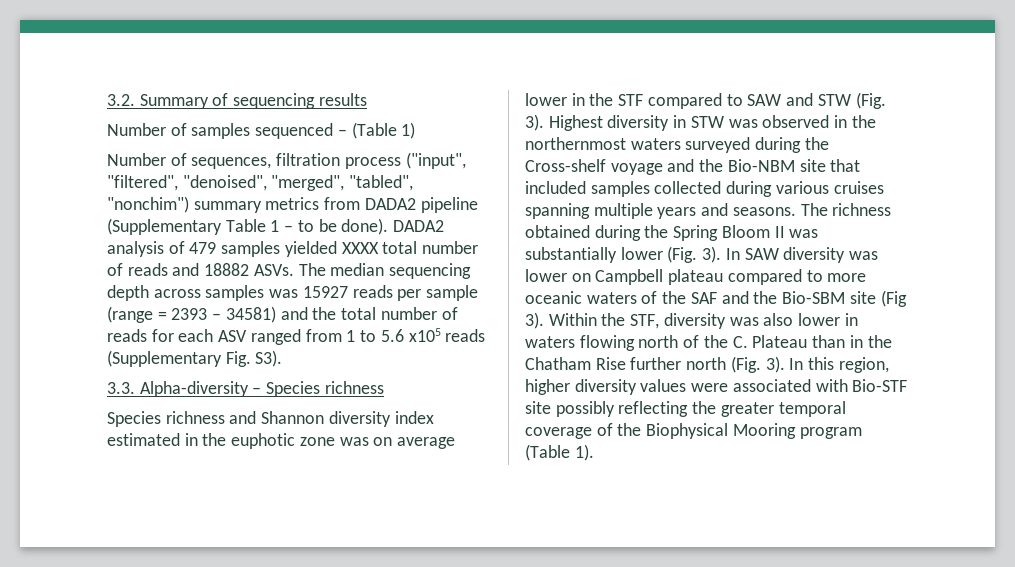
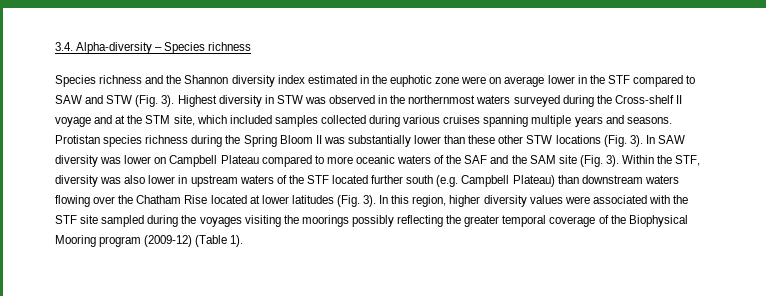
- 3.2. Summary of sequencing results
- Number of samples sequenced – (Table 1)
- Number of sequences, filtration process ("input", "filtered", "denoised", "merged", "tabled", "nonchim") summary metrics from DADA2 pipeline (Supplementary Table 1 – to be done). DADA2 analysis of 479 samples yielded XXXX total number of reads and 18882 ASVs. The median sequencing depth across samples was 15927 reads per sample (range = 2393 – 34581) and the total number of reads for each ASV ranged from 1 to 5.6 x105 reads (Supplementary Fig. S3).
- 3.3. Alpha-diversity – Species richness
+ 3.4. Alpha-diversity – Species richness
- Species richness and Shannon diversity index estimated in the euphotic zone was on average lower in the STF compared to SAW and STW (Fig. 3).
+ Species richness and the Shannon diversity index estimated in the euphotic zone were on average lower in the STF compared to SAW and STW (Fig. 3).
- Highest diversity in STW was observed in the northernmost waters surveyed during the Cross-shelf voyage and the Bio-NBM site that included samples collected during various cruises spanning multiple years and seasons.
+ Highest diversity in STW was observed in the northernmost waters surveyed during the Cross-shelf II voyage and at the STM site, which included samples collected during various cruises spanning multiple years and seasons.
- The richness obtained during the Spring Bloom II was substantially lower (Fig. 3).
+ Protistan species richness during the Spring Bloom II was substantially lower than these other STW locations (Fig. 3).
- In SAW diversity was lower on Campbell plateau compared to more oceanic waters of the SAF and the Bio-SBM site (Fig 3).
+ In SAW diversity was lower on Campbell Plateau compared to more oceanic waters of the SAF and the SAM site (Fig. 3).
- Within the STF, diversity was also lower in waters flowing north of the C. Plateau than in the Chatham Rise further north (Fig. 3).
+ Within the STF, diversity was also lower in upstream waters of the STF located further south (e.g. Campbell Plateau) than downstream waters flowing over the Chatham Rise located at lower latitudes (Fig. 3).
- In this region, higher diversity values were associated with Bio-STF site possibly reflecting the greater temporal coverage of the Biophysical Mooring program (Table 1).
+ In this region, higher diversity values were associated with the STF site sampled during the voyages visiting the moorings possibly reflecting the greater temporal coverage of the Biophysical Mooring program (2009-12) (Table 1).

